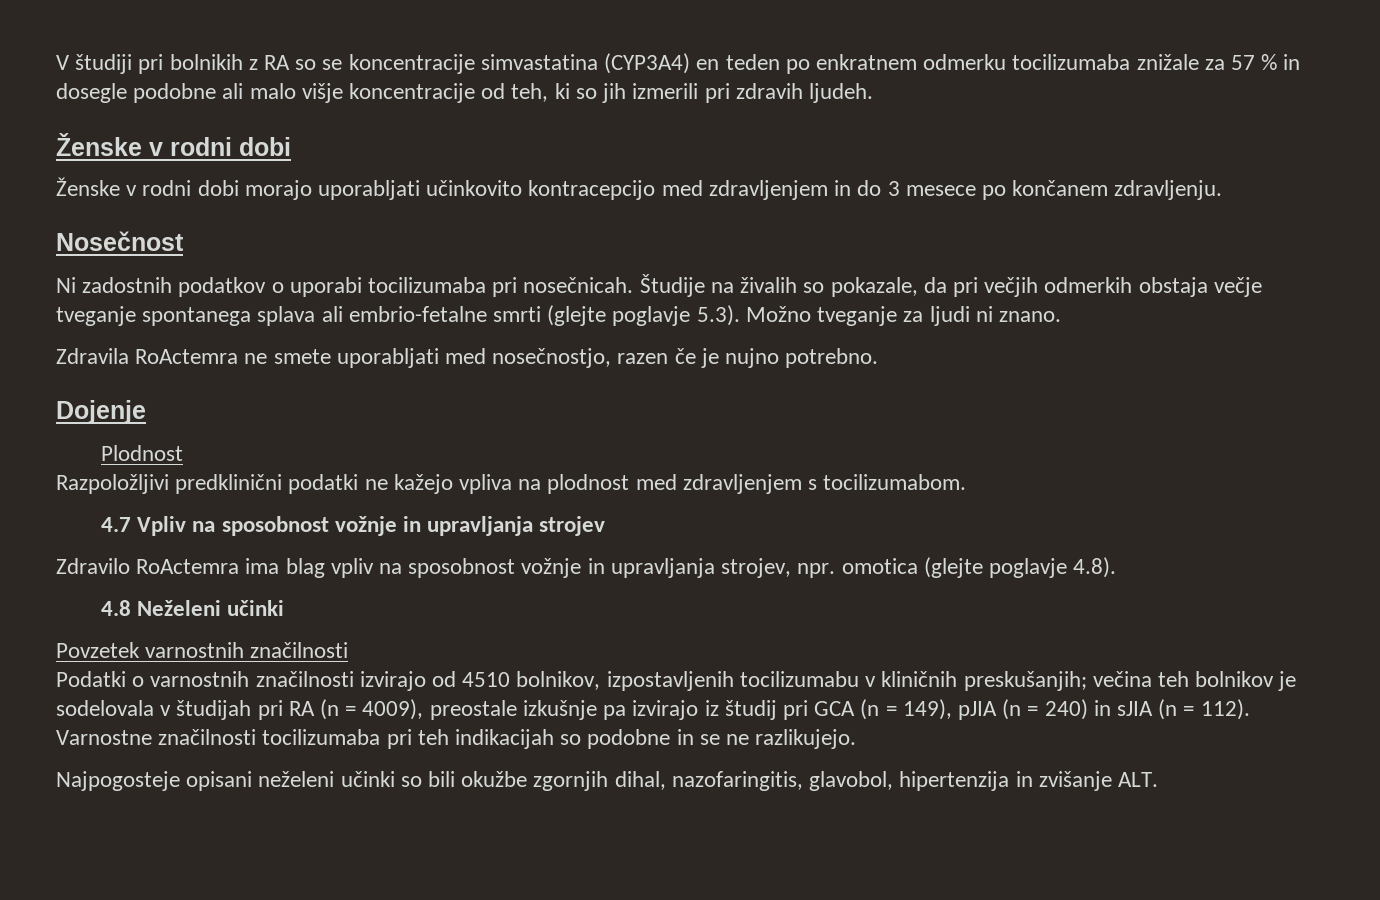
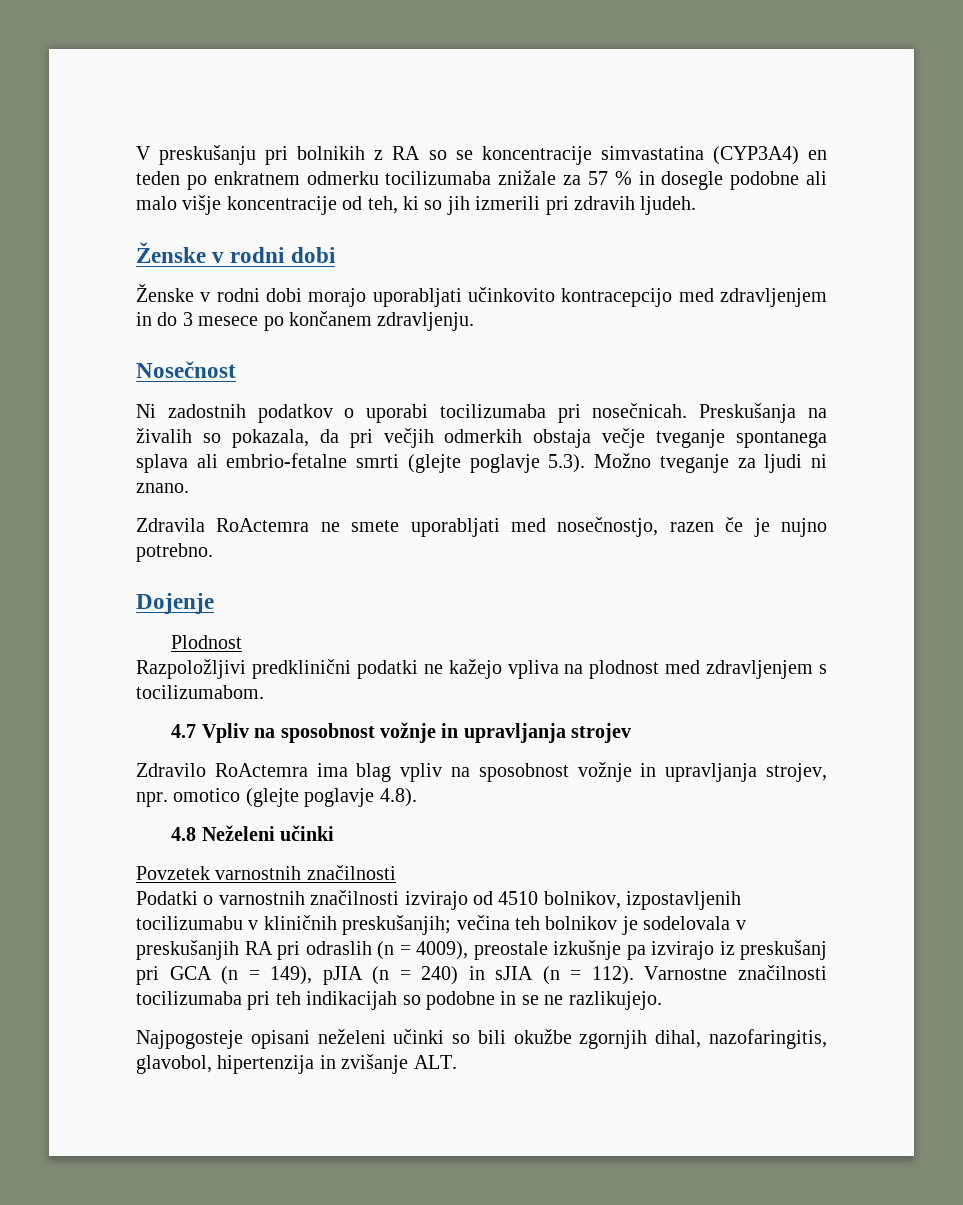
- V študiji pri bolnikih z RA so se koncentracije simvastatina (CYP3A4) en teden po enkratnem odmerku tocilizumaba znižale za 57 % in dosegle podobne ali malo višje koncentracije od teh, ki so jih izmerili pri zdravih ljudeh.
+ V preskušanju pri bolnikih z RA so se koncentracije simvastatina (CYP3A4) en teden po enkratnem odmerku tocilizumaba znižale za 57 % in dosegle podobne ali malo višje koncentracije od teh, ki so jih izmerili pri zdravih ljudeh.
- Študije na živalih so pokazale, da pri večjih odmerkih obstaja večje tveganje spontanega splava ali embrio-fetalne smrti (glejte poglavje 5.3). Možno tveganje za ljudi ni znano.
+ Preskušanja na živalih so pokazala, da pri večjih odmerkih obstaja večje tveganje spontanega splava ali embrio-fetalne smrti (glejte poglavje 5.3). Možno tveganje za ljudi ni znano.
- Zdravilo RoActemra ima blag vpliv na sposobnost vožnje in upravljanja strojev, npr. omotica (glejte poglavje 4.8).
+ Zdravilo RoActemra ima blag vpliv na sposobnost vožnje in upravljanja strojev, npr. omotico (glejte poglavje 4.8).
- Podatki o varnostnih značilnosti izvirajo od 4510 bolnikov, izpostavljenih tocilizumabu v kliničnih preskušanjih; večina teh bolnikov je sodelovala v študijah pri RA (n = 4009), preostale izkušnje pa izvirajo iz študij pri GCA (n = 149), pJIA (n = 240) in sJIA (n = 112).
+ Podatki o varnostnih značilnosti izvirajo od 4510 bolnikov, izpostavljenih tocilizumabu v kliničnih preskušanjih; večina teh bolnikov je sodelovala v preskušanjih RA pri odraslih (n = 4009), preostale izkušnje pa izvirajo iz preskušanj pri GCA (n = 149), pJIA (n = 240) in sJIA (n = 112).

